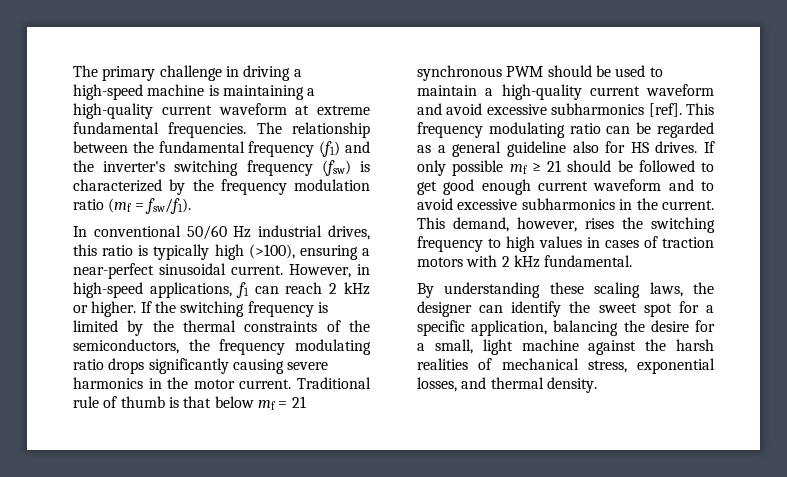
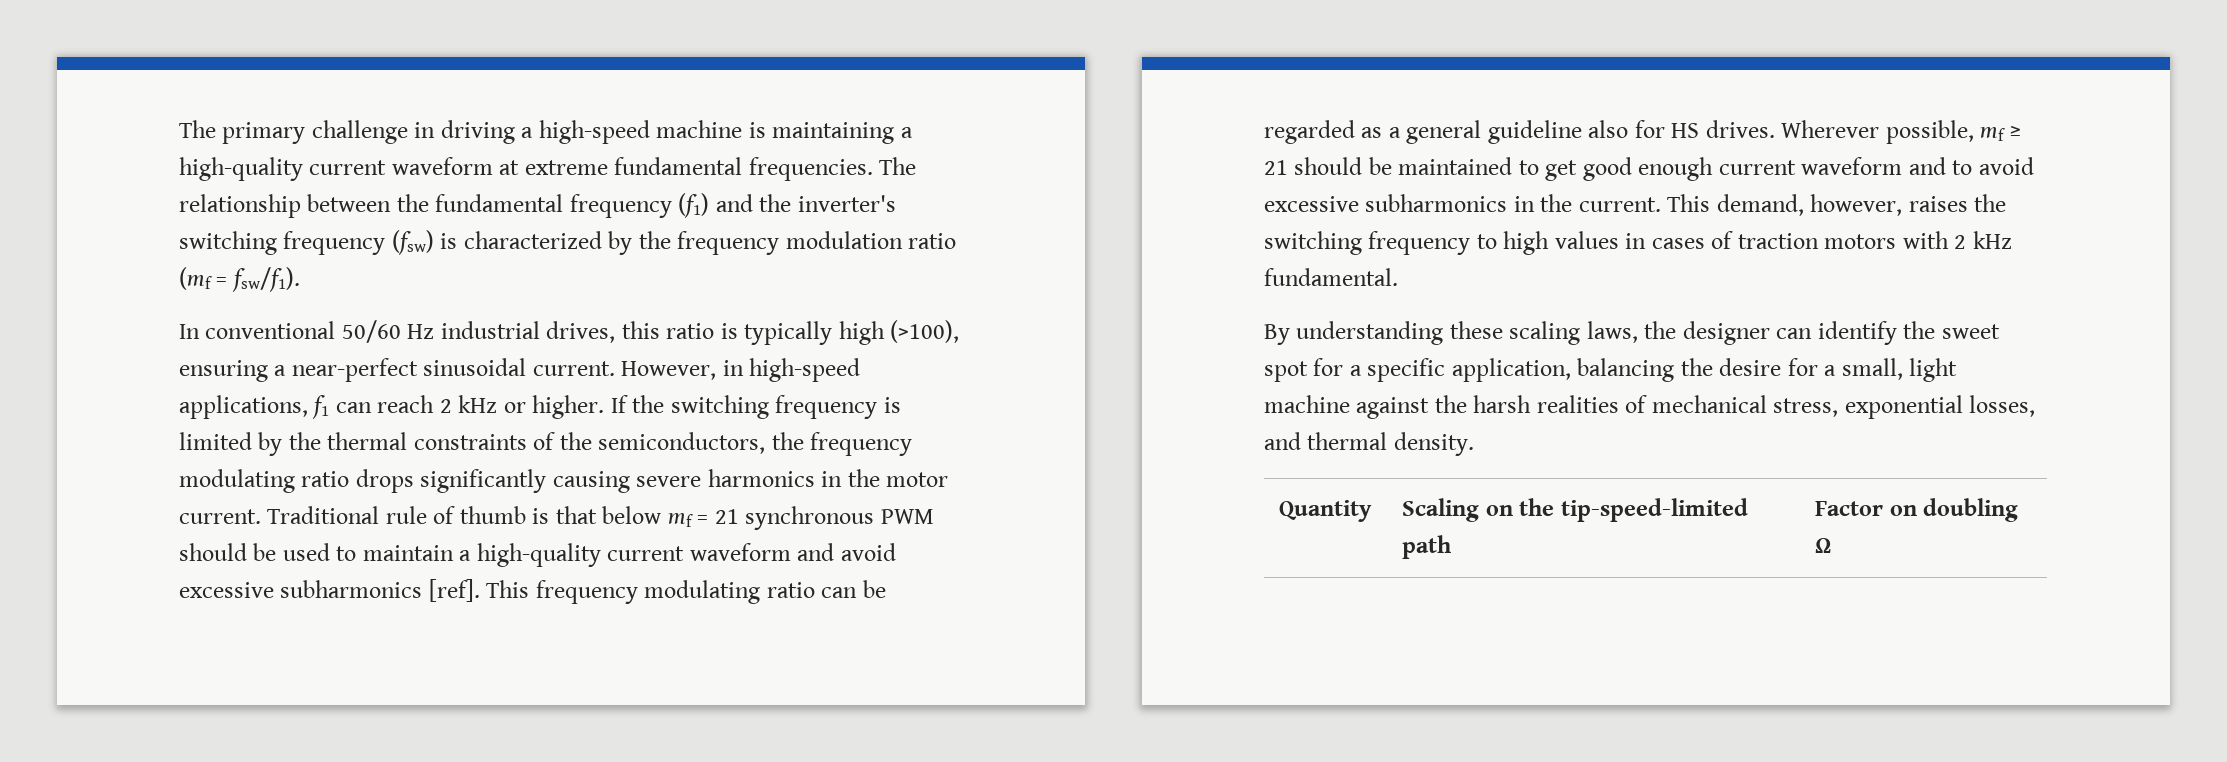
- If only possible mf ≥ 21 should be followed to get good enough current waveform and to avoid excessive subharmonics in the current.
+ Wherever possible, mf ≥ 21 should be maintained to get good enough current waveform and to avoid excessive subharmonics in the current.
- This demand, however, rises the switching frequency to high values in cases of traction motors with 2 kHz fundamental.
+ This demand, however, raises the switching frequency to high values in cases of traction motors with 2 kHz fundamental.
+ Quantity | Scaling on the tip-speed-limited path | Factor on doubling Ω

